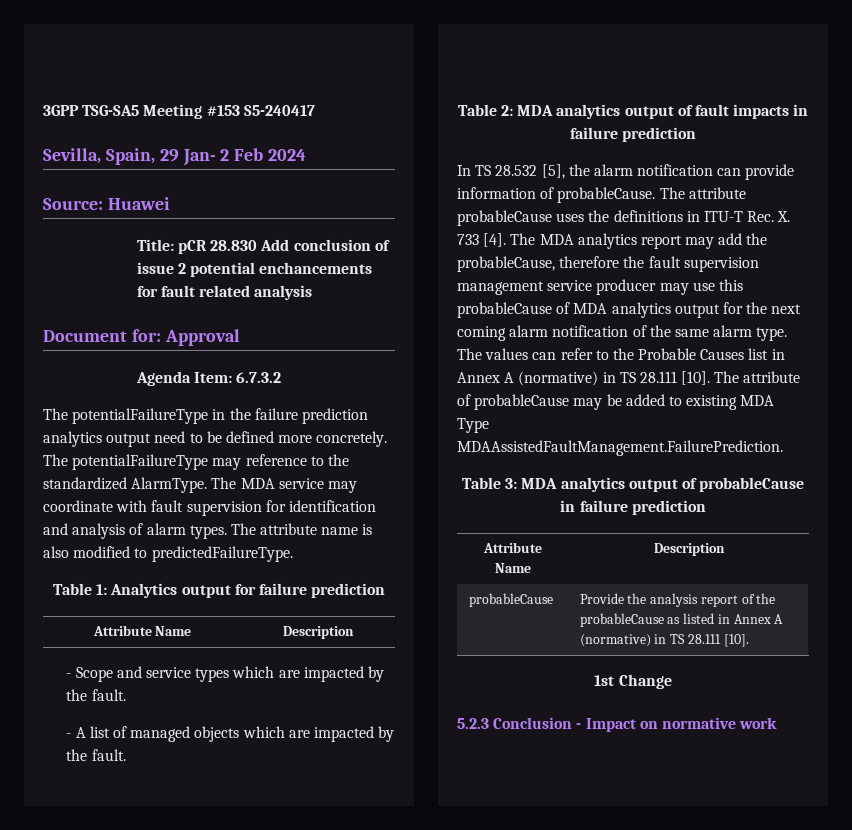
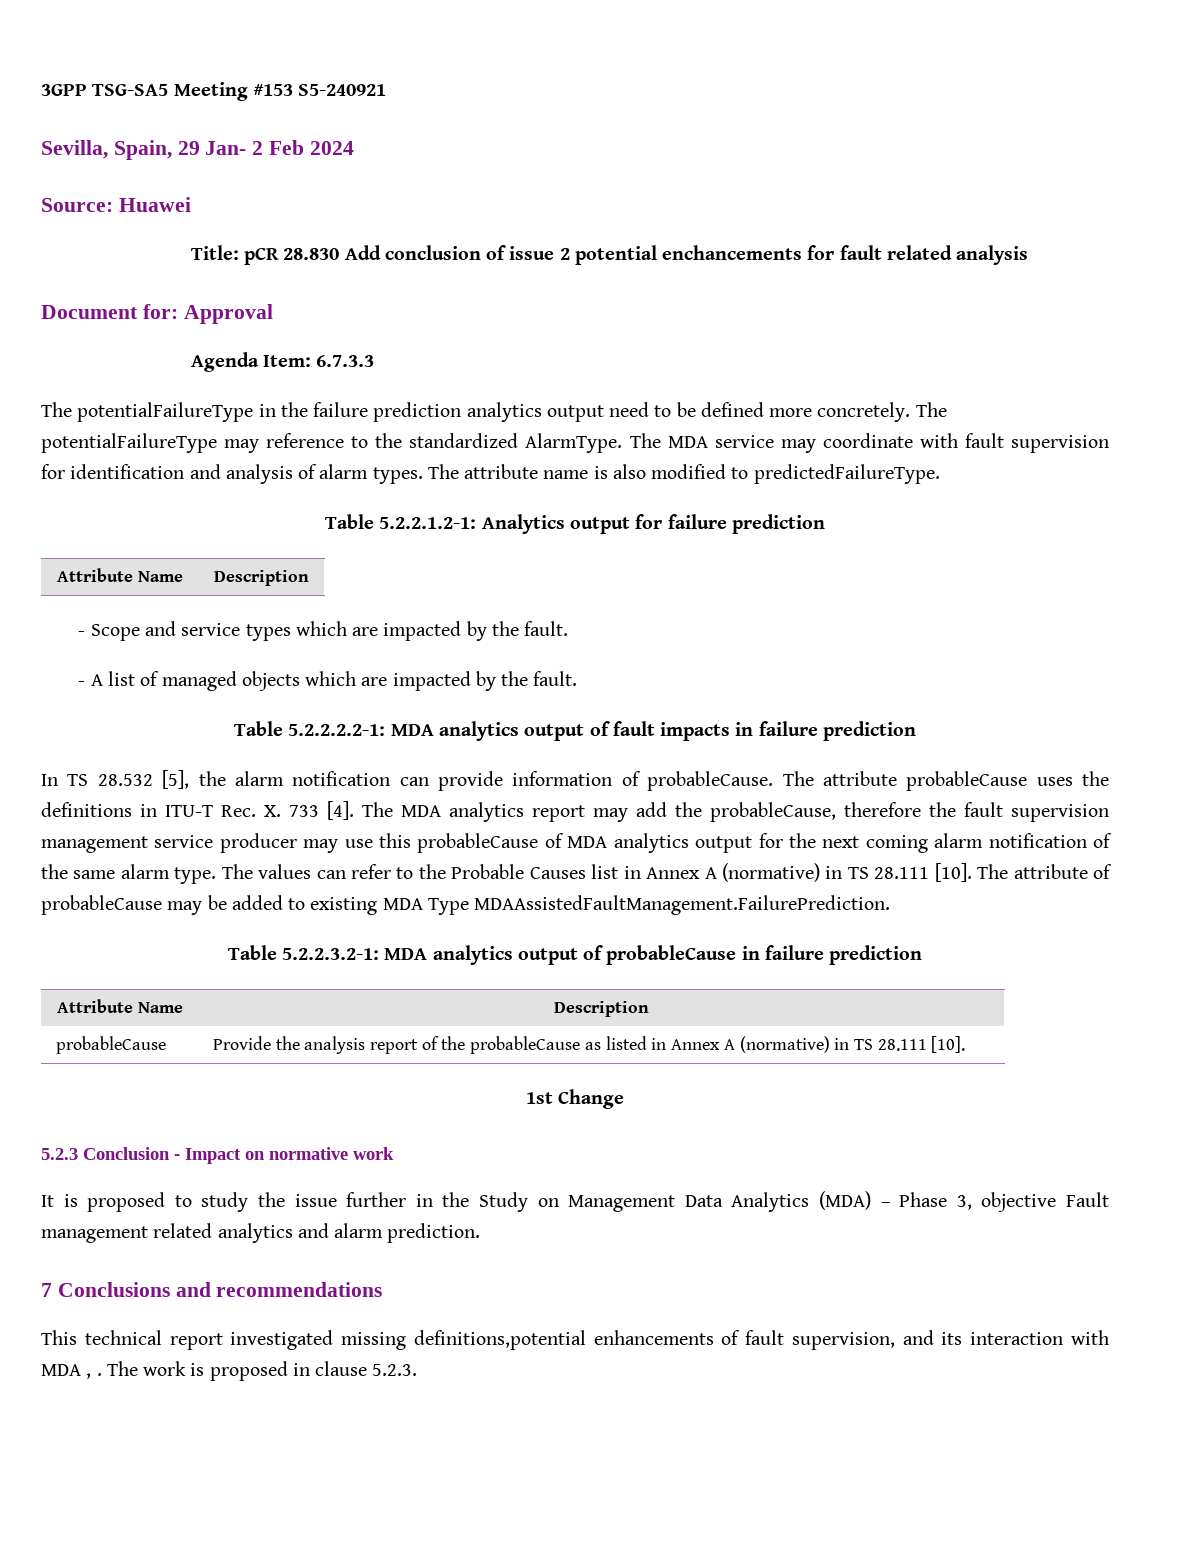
- 3GPP TSG-SA5 Meeting #153 S5-240417
+ 3GPP TSG-SA5 Meeting #153 S5-240921
- Agenda Item: 6.7.3.2
+ Agenda Item: 6.7.3.3
- Table 1: Analytics output for failure prediction
+ Table 5.2.2.1.2-1: Analytics output for failure prediction
- Table 2: MDA analytics output of fault impacts in failure prediction
+ Table 5.2.2.2.2-1: MDA analytics output of fault impacts in failure prediction
- Table 3: MDA analytics output of probableCause in failure prediction
+ Table 5.2.2.3.2-1: MDA analytics output of probableCause in failure prediction
+ It is proposed to study the issue further in the Study on Management Data Analytics (MDA) – Phase 3, objective Fault management related analytics and alarm prediction.
+ 7 Conclusions and recommendations
+ This technical report investigated missing definitions,potential enhancements of fault supervision, and its interaction with MDA , . The work is proposed in clause 5.2.3.

